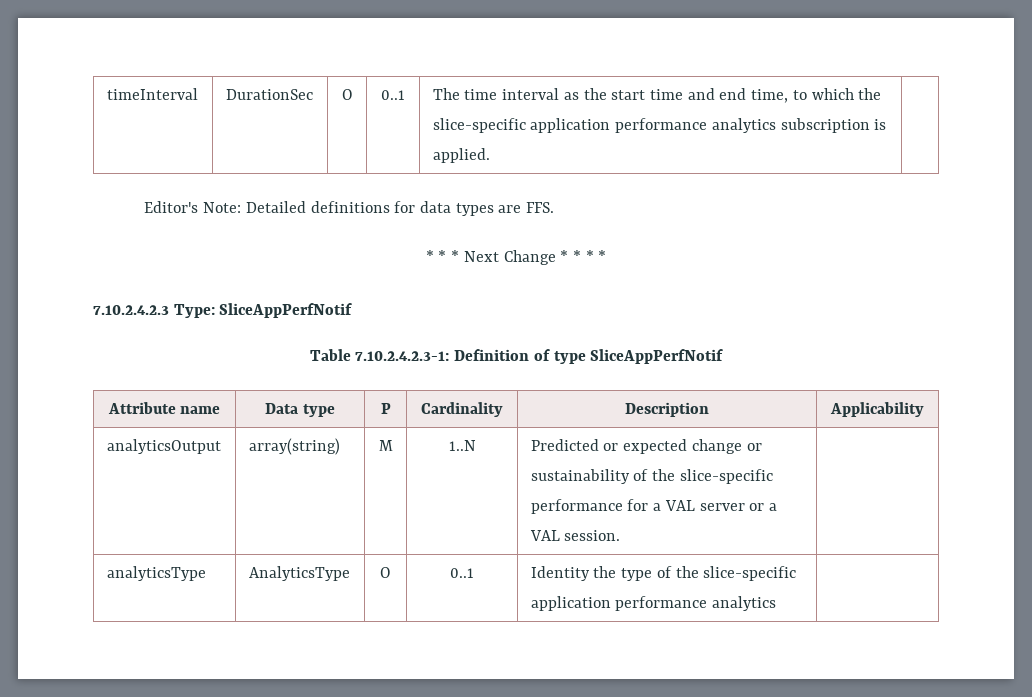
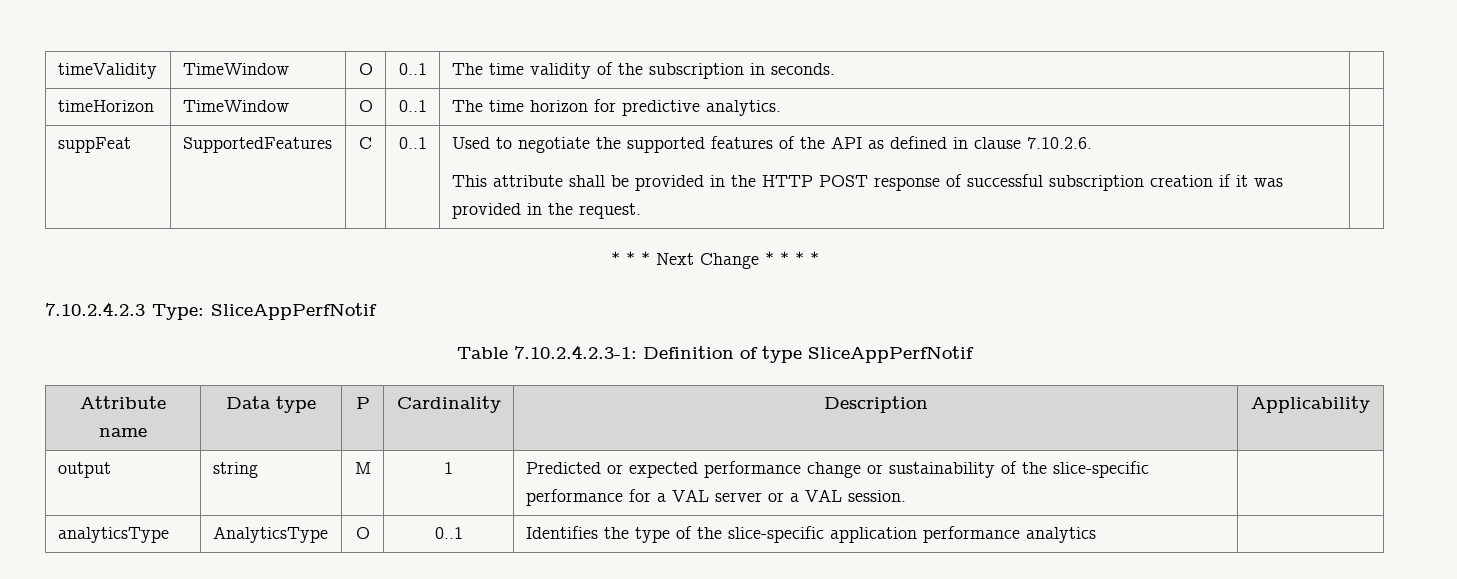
- timeInterval | DurationSec | O | 0..1 | The time interval as the start time and end time, to which the slice-specific application performance analytics subscription is applied. |
- Editor's Note: Detailed definitions for data types are FFS.
+ timeValidity | TimeWindow | O | 0..1 | The time validity of the subscription in seconds. |
+ timeHorizon | TimeWindow | O | 0..1 | The time horizon for predictive analytics. |
+ suppFeat | SupportedFeatures | C | 0..1 | Used to negotiate the supported features of the API as defined in clause 7.10.2.6.
+ This attribute shall be provided in the HTTP POST response of successful subscription creation if it was provided in the request. |
- analyticsOutput | array(string) | M | 1..N | Predicted or expected change or sustainability of the slice-specific performance for a VAL server or a VAL session. |
+ output | string | M | 1 | Predicted or expected performance change or sustainability of the slice-specific performance for a VAL server or a VAL session. |
- analyticsType | AnalyticsType | O | 0..1 | Identity the type of the slice-specific application performance analytics |
+ analyticsType | AnalyticsType | O | 0..1 | Identifies the type of the slice-specific application performance analytics |

